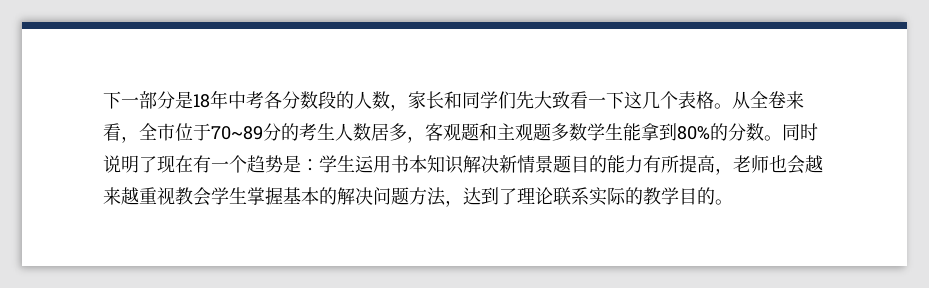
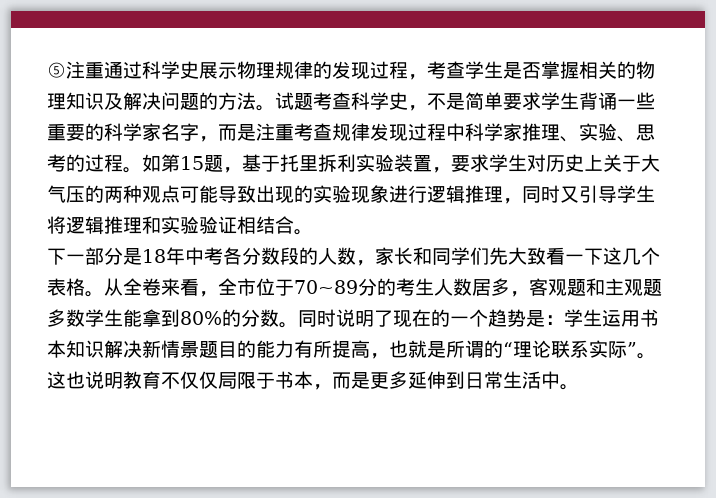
+ ⑤注重通过科学史展示物理规律的发现过程，考查学生是否掌握相关的物理知识及解决问题的方法。试题考查科学史，不是简单要求学生背诵一些重要的科学家名字，而是注重考查规律发现过程中科学家推理、实验、思考的过程。如第15题，基于托里拆利实验装置，要求学生对历史上关于大气压的两种观点可能导致出现的实验现象进行逻辑推理，同时又引导学生将逻辑推理和实验验证相结合。
- 同时说明了现在有一个趋势是：学生运用书本知识解决新情景题目的能力有所提高，老师也会越来越重视教会学生掌握基本的解决问题方法，达到了理论联系实际的教学目的。
+ 同时说明了现在的一个趋势是：学生运用书本知识解决新情景题目的能力有所提高，也就是所谓的“理论联系实际”。这也说明教育不仅仅局限于书本，而是更多延伸到日常生活中。

